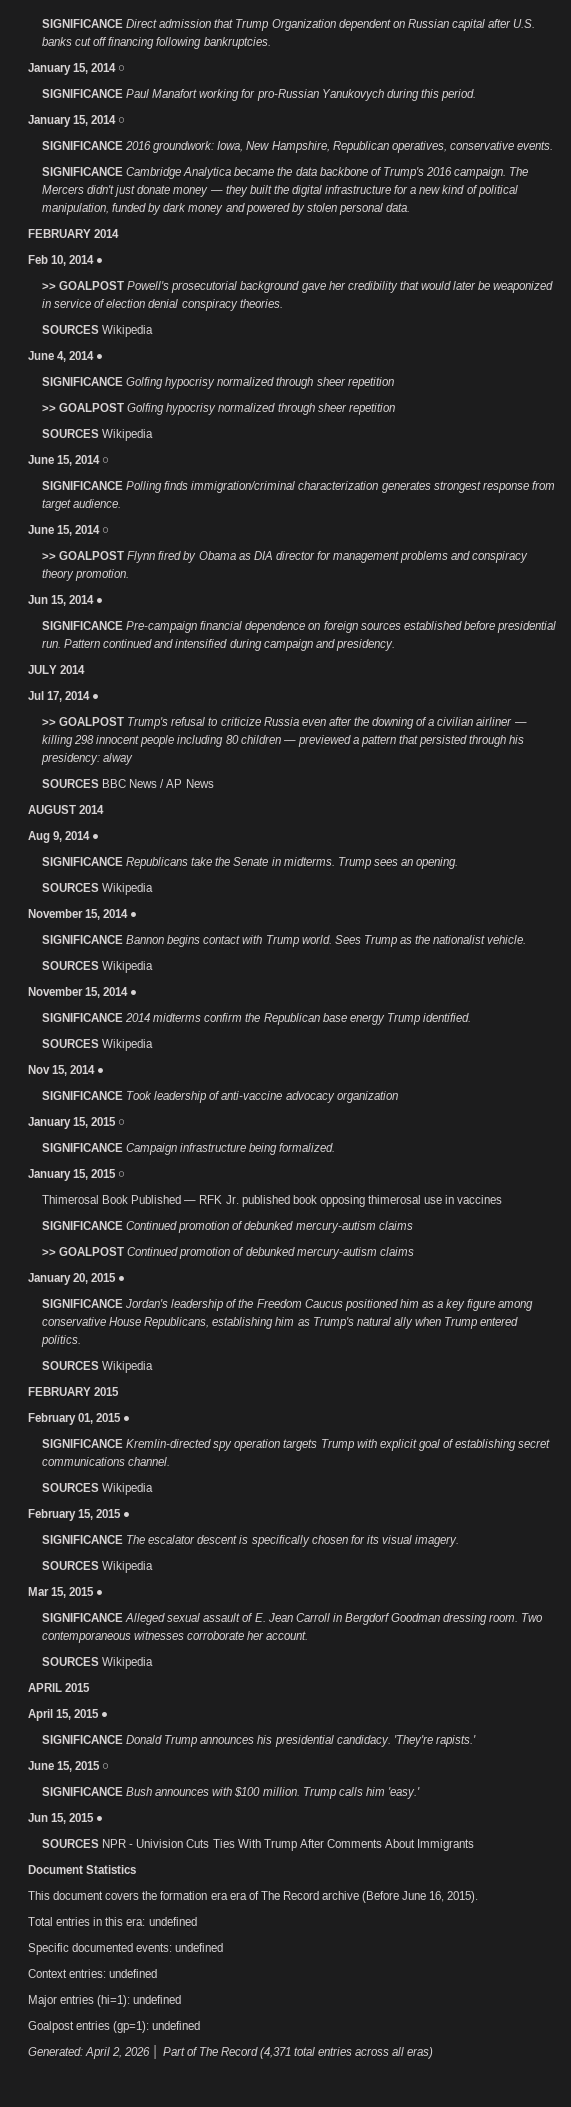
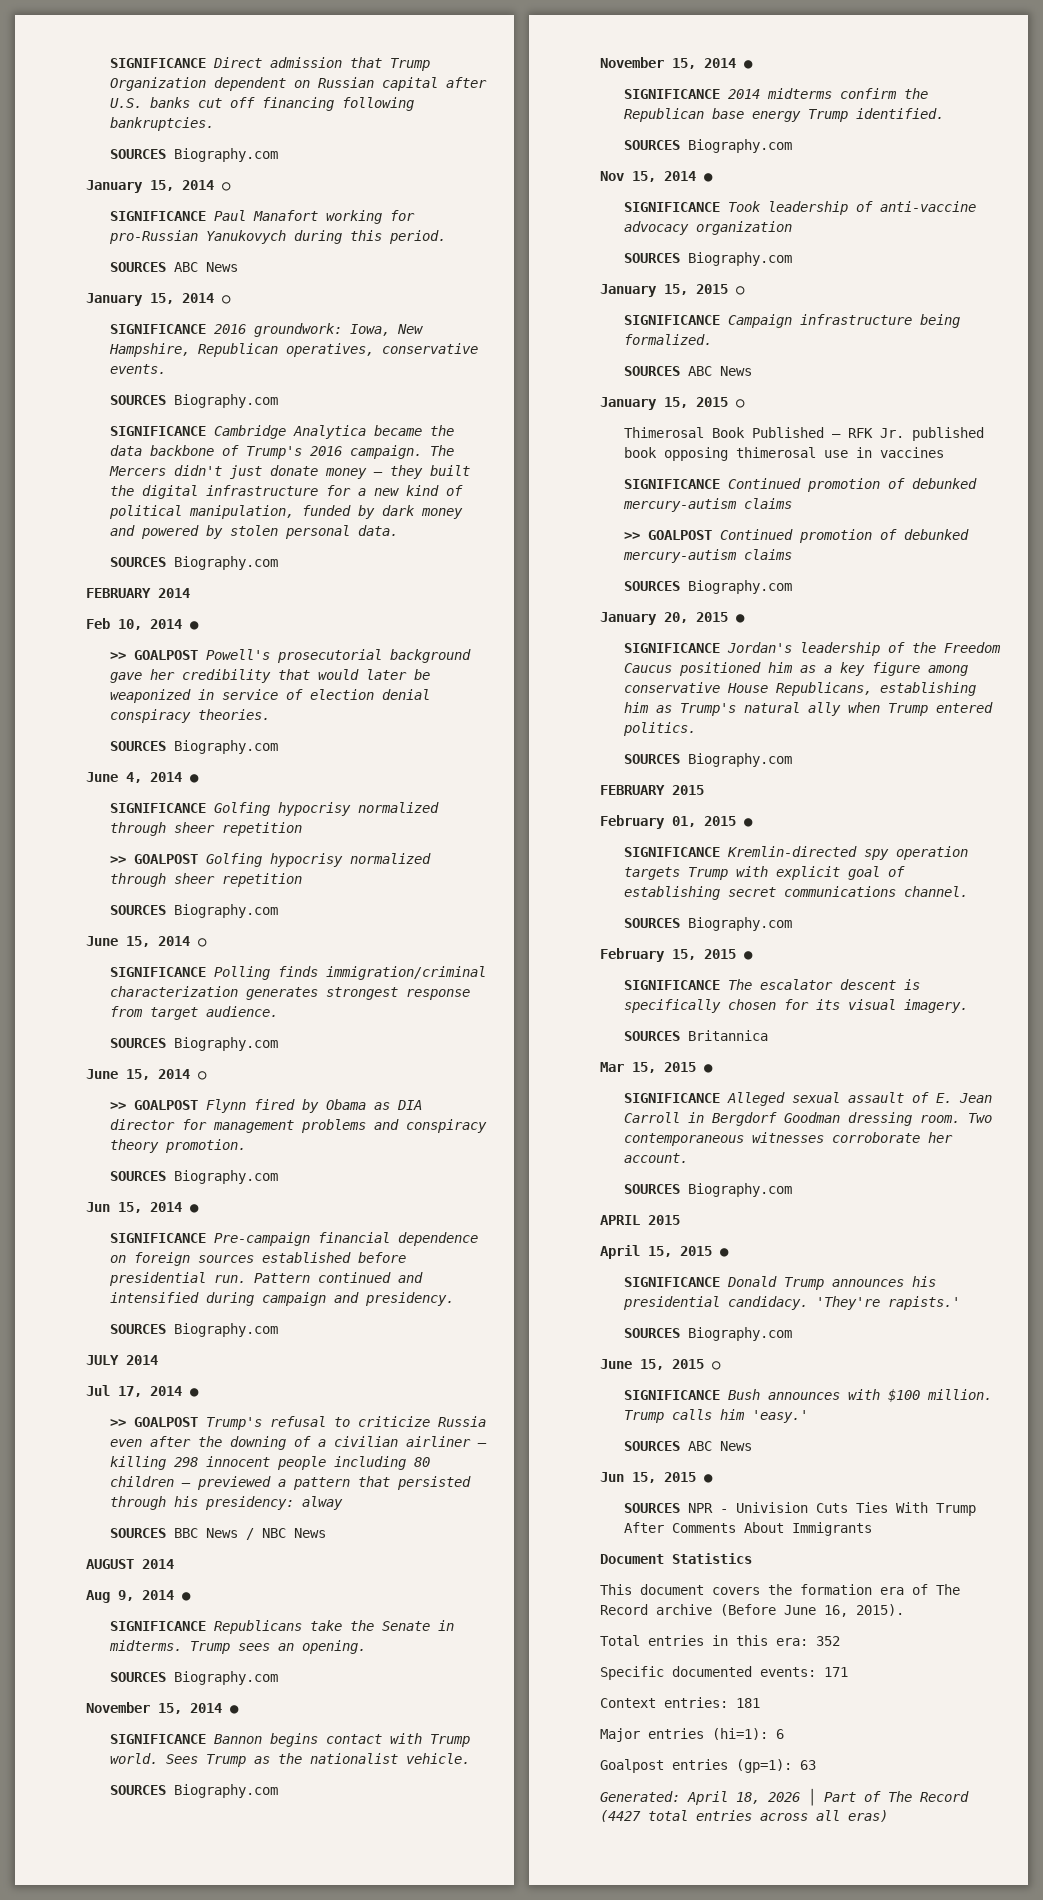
  SIGNIFICANCE Direct admission that Trump Organization dependent on Russian capital after U.S. banks cut off financing following bankruptcies.
+ SOURCES Biography.com
  SIGNIFICANCE Paul Manafort working for pro-Russian Yanukovych during this period.
+ SOURCES ABC News
  SIGNIFICANCE 2016 groundwork: Iowa, New Hampshire, Republican operatives, conservative events.
+ SOURCES Biography.com
  The Mercers didn't just donate money — they built the digital infrastructure for a new kind of political manipulation, funded by dark money and powered by stolen personal data.
+ SOURCES Biography.com
  >> GOALPOST Powell's prosecutorial background gave her credibility that would later be weaponized in service of election denial conspiracy theories.
- SOURCES Wikipedia
+ SOURCES Biography.com
  >> GOALPOST Golfing hypocrisy normalized through sheer repetition
- SOURCES Wikipedia
+ SOURCES Biography.com
  SIGNIFICANCE Polling finds immigration/criminal characterization generates strongest response from target audience.
+ SOURCES Biography.com
  >> GOALPOST Flynn fired by Obama as DIA director for management problems and conspiracy theory promotion.
+ SOURCES Biography.com
  Pattern continued and intensified during campaign and presidency.
+ SOURCES Biography.com
- SOURCES BBC News / AP News
+ SOURCES BBC News / NBC News
  Trump sees an opening.
- SOURCES Wikipedia
+ SOURCES Biography.com
  Sees Trump as the nationalist vehicle.
- SOURCES Wikipedia
+ SOURCES Biography.com
  SIGNIFICANCE 2014 midterms confirm the Republican base energy Trump identified.
- SOURCES Wikipedia
+ SOURCES Biography.com
  SIGNIFICANCE Took leadership of anti-vaccine advocacy organization
+ SOURCES Biography.com
  SIGNIFICANCE Campaign infrastructure being formalized.
+ SOURCES ABC News
  >> GOALPOST Continued promotion of debunked mercury-autism claims
+ SOURCES Biography.com
  SIGNIFICANCE Jordan's leadership of the Freedom Caucus positioned him as a key figure among conservative House Republicans, establishing him as Trump's natural ally when Trump entered politics.
- SOURCES Wikipedia
+ SOURCES Biography.com
  SIGNIFICANCE Kremlin-directed spy operation targets Trump with explicit goal of establishing secret communications channel.
- SOURCES Wikipedia
+ SOURCES Biography.com
  SIGNIFICANCE The escalator descent is specifically chosen for its visual imagery.
- SOURCES Wikipedia
+ SOURCES Britannica
  Two contemporaneous witnesses corroborate her account.
- SOURCES Wikipedia
+ SOURCES Biography.com
  'They're rapists.'
+ SOURCES Biography.com
  Trump calls him 'easy.'
+ SOURCES ABC News
- This document covers the formation era era of The Record archive (Before June 16, 2015).
+ This document covers the formation era of The Record archive (Before June 16, 2015).
- Total entries in this era: undefined
+ Total entries in this era: 352
- Specific documented events: undefined
+ Specific documented events: 171
- Context entries: undefined
+ Context entries: 181
- Major entries (hi=1): undefined
+ Major entries (hi=1): 6
- Goalpost entries (gp=1): undefined
+ Goalpost entries (gp=1): 63
- Generated: April 2, 2026 │ Part of The Record (4,371 total entries across all eras)
+ Generated: April 18, 2026 │ Part of The Record (4427 total entries across all eras)

